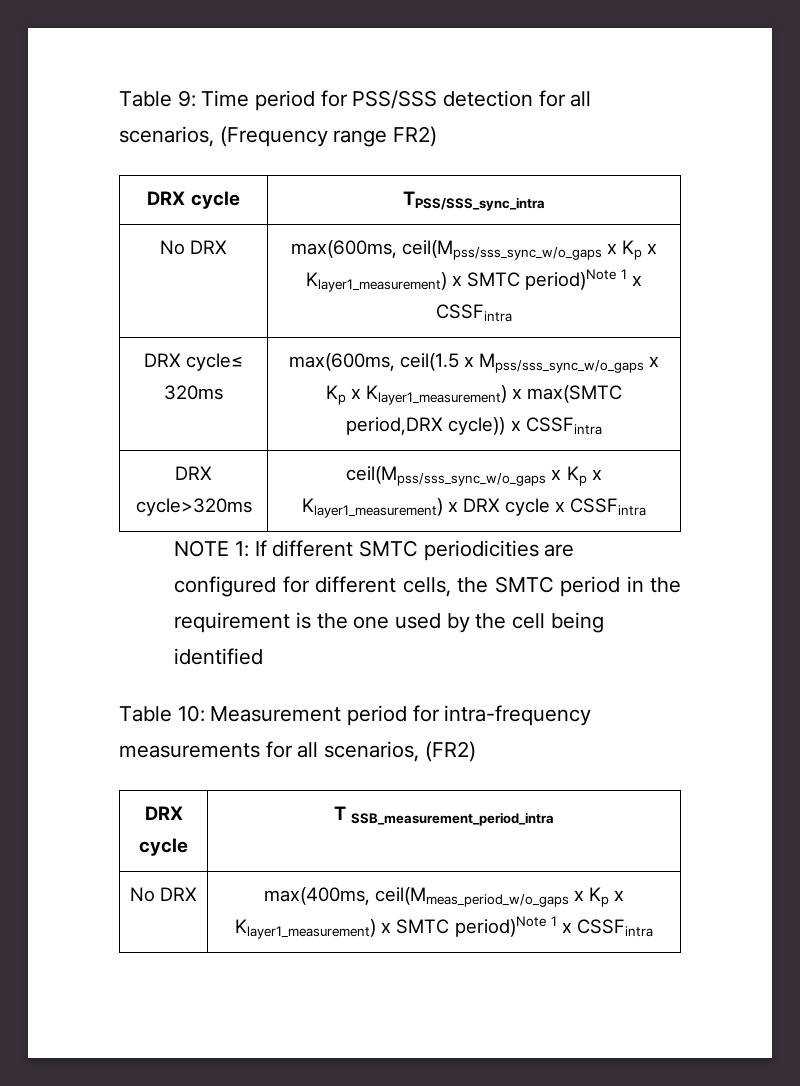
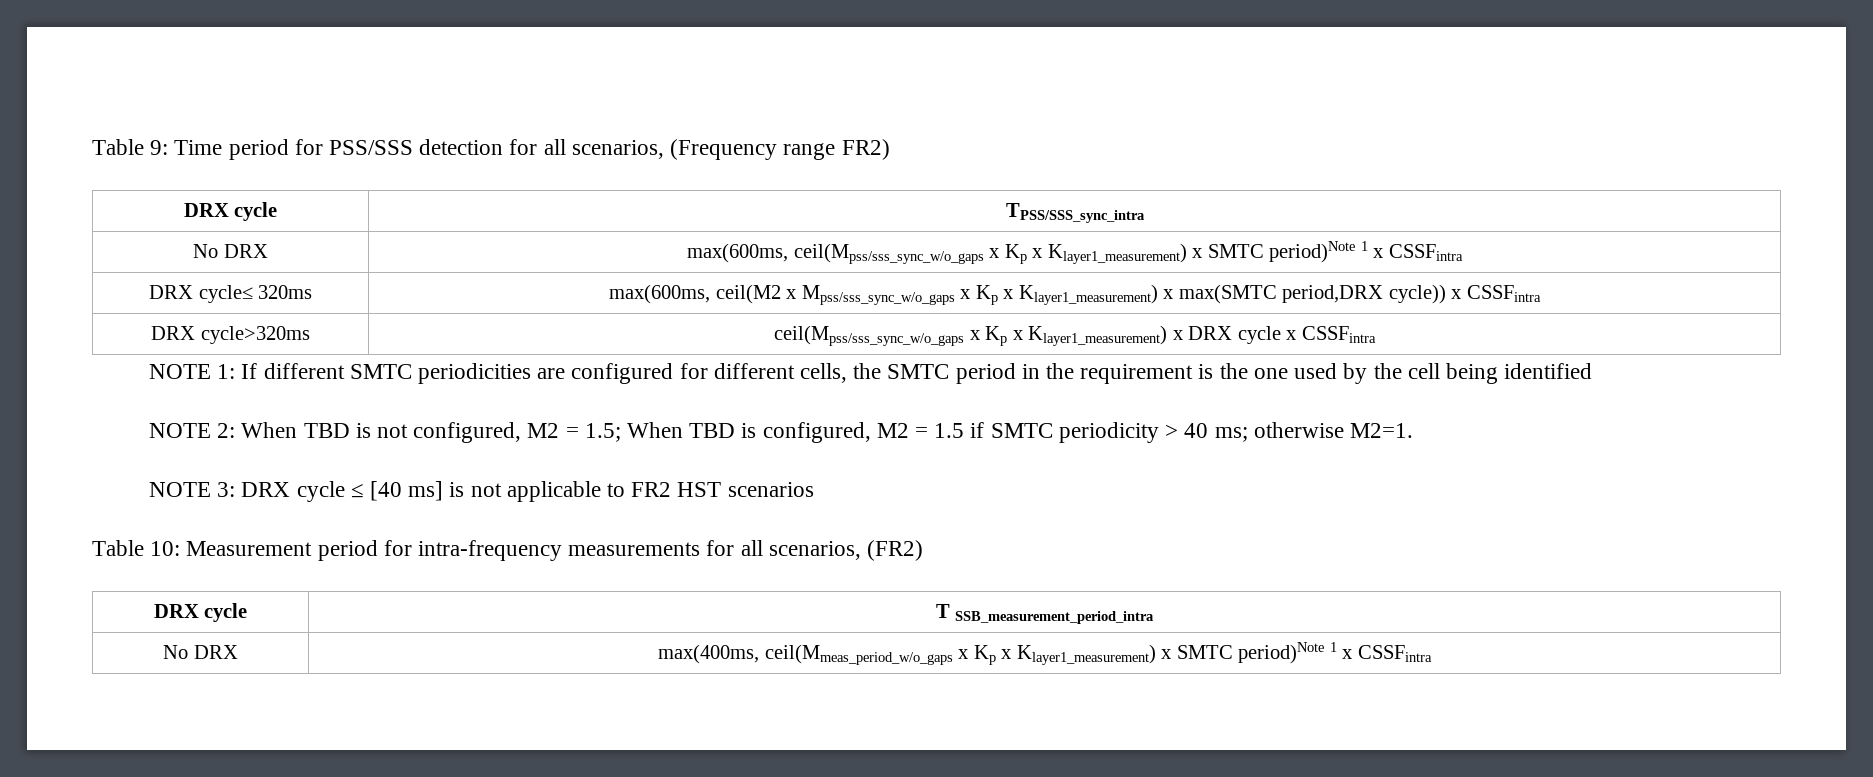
- DRX cycle≤ 320ms | max(600ms, ceil(1.5 x Mpss/sss_sync_w/o_gaps x Kp x Klayer1_measurement) x max(SMTC period,DRX cycle)) x CSSFintra
+ DRX cycle≤ 320ms | max(600ms, ceil(M2 x Mpss/sss_sync_w/o_gaps x Kp x Klayer1_measurement) x max(SMTC period,DRX cycle)) x CSSFintra
+ NOTE 2: When TBD is not configured, M2 = 1.5; When TBD is configured, M2 = 1.5 if SMTC periodicity > 40 ms; otherwise M2=1.
+ NOTE 3: DRX cycle ≤ [40 ms] is not applicable to FR2 HST scenarios

